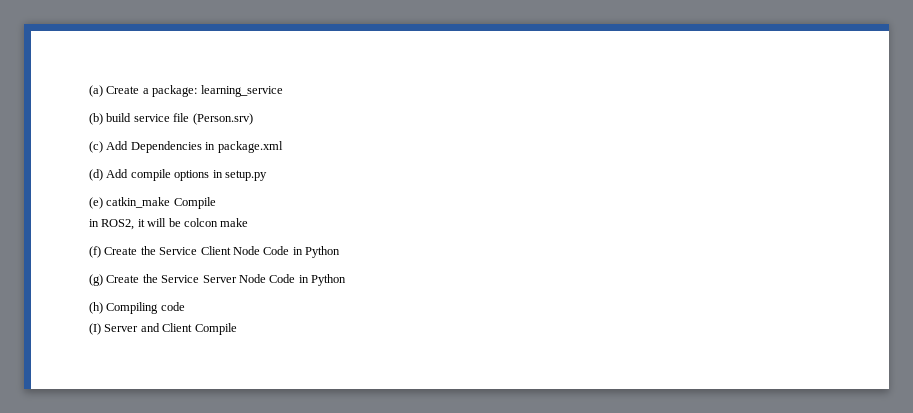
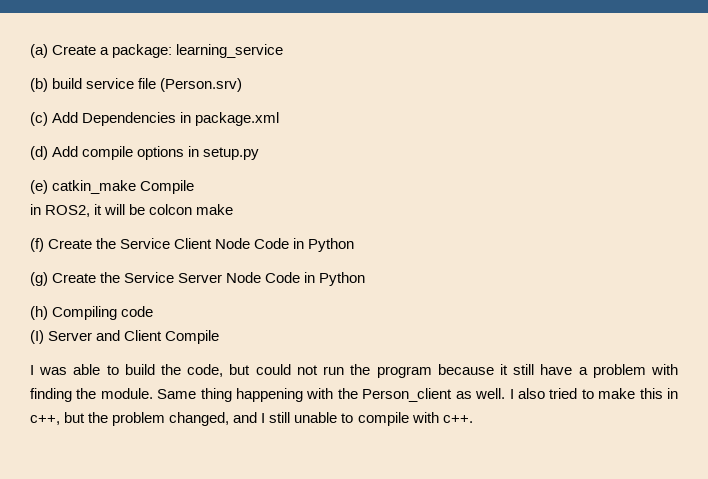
+ I was able to build the code, but could not run the program because it still have a problem with finding the module. Same thing happening with the Person_client as well. I also tried to make this in c++, but the problem changed, and I still unable to compile with c++.

